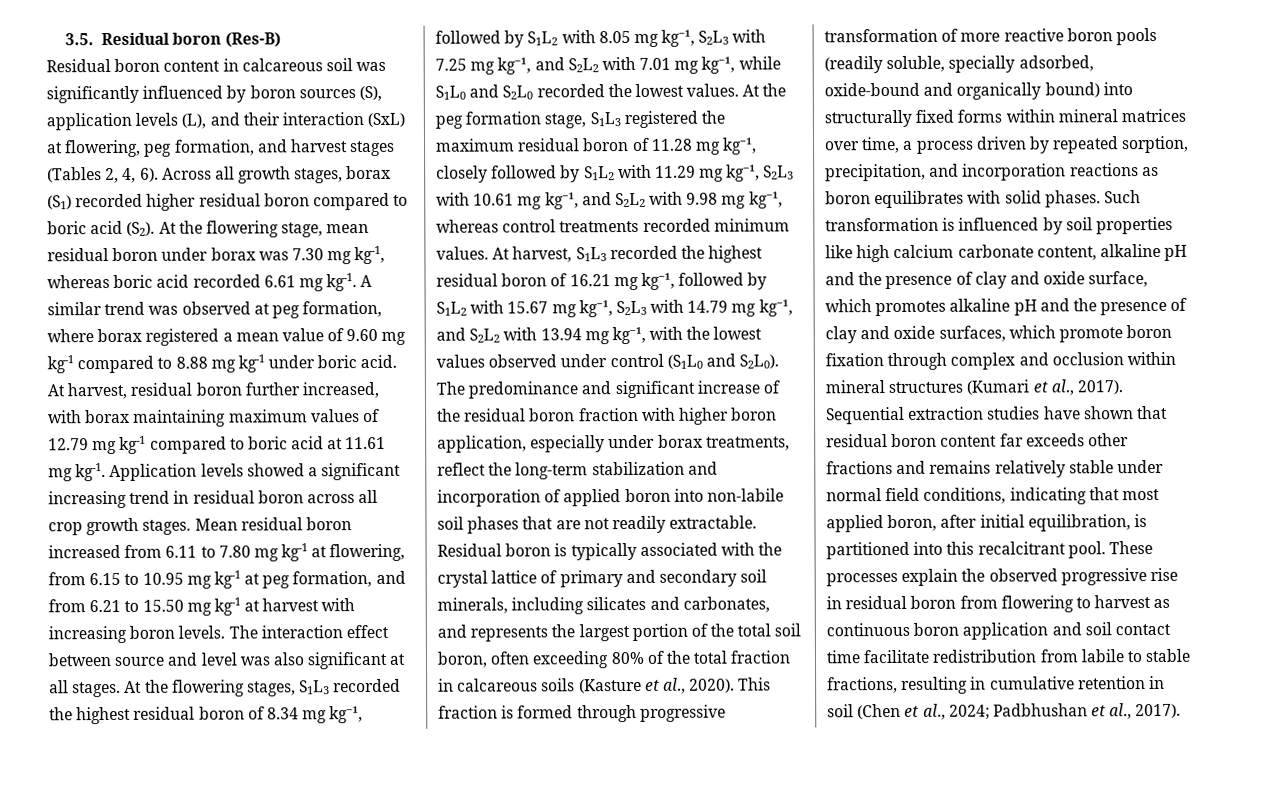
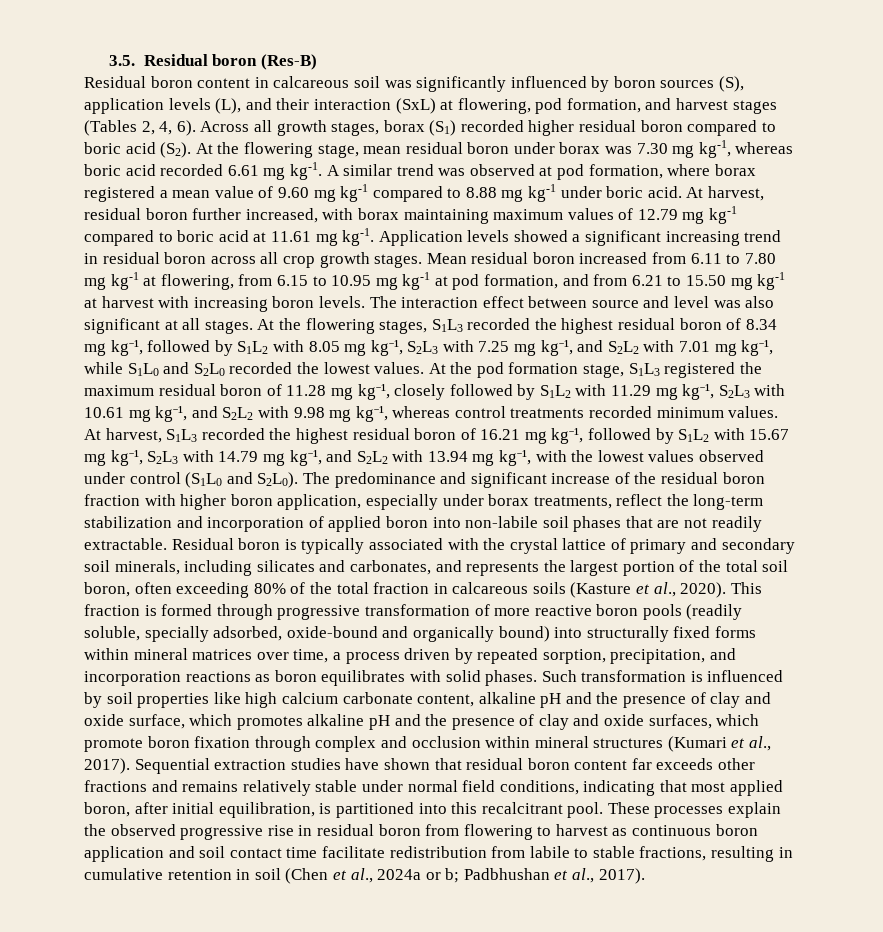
- Residual boron content in calcareous soil was significantly influenced by boron sources (S), application levels (L), and their interaction (SxL) at flowering, peg formation, and harvest stages (Tables 2, 4, 6).
+ Residual boron content in calcareous soil was significantly influenced by boron sources (S), application levels (L), and their interaction (SxL) at flowering, pod formation, and harvest stages (Tables 2, 4, 6).
- A similar trend was observed at peg formation, where borax registered a mean value of 9.60 mg kg-1 compared to 8.88 mg kg-1 under boric acid.
+ A similar trend was observed at pod formation, where borax registered a mean value of 9.60 mg kg-1 compared to 8.88 mg kg-1 under boric acid.
- Mean residual boron increased from 6.11 to 7.80 mg kg-1 at flowering, from 6.15 to 10.95 mg kg-1 at peg formation, and from 6.21 to 15.50 mg kg-1 at harvest with increasing boron levels.
+ Mean residual boron increased from 6.11 to 7.80 mg kg-1 at flowering, from 6.15 to 10.95 mg kg-1 at pod formation, and from 6.21 to 15.50 mg kg-1 at harvest with increasing boron levels.
- At the peg formation stage, S1L3 registered the maximum residual boron of 11.28 mg kg⁻¹, closely followed by S1L2 with 11.29 mg kg⁻¹, S2L3 with 10.61 mg kg⁻¹, and S2L2 with 9.98 mg kg⁻¹, whereas control treatments recorded minimum values.
+ At the pod formation stage, S1L3 registered the maximum residual boron of 11.28 mg kg⁻¹, closely followed by S1L2 with 11.29 mg kg⁻¹, S2L3 with 10.61 mg kg⁻¹, and S2L2 with 9.98 mg kg⁻¹, whereas control treatments recorded minimum values.
- These processes explain the observed progressive rise in residual boron from flowering to harvest as continuous boron application and soil contact time facilitate redistribution from labile to stable fractions, resulting in cumulative retention in soil (Chen et al., 2024; Padbhushan et al., 2017).
+ These processes explain the observed progressive rise in residual boron from flowering to harvest as continuous boron application and soil contact time facilitate redistribution from labile to stable fractions, resulting in cumulative retention in soil (Chen et al., 2024a or b; Padbhushan et al., 2017).

